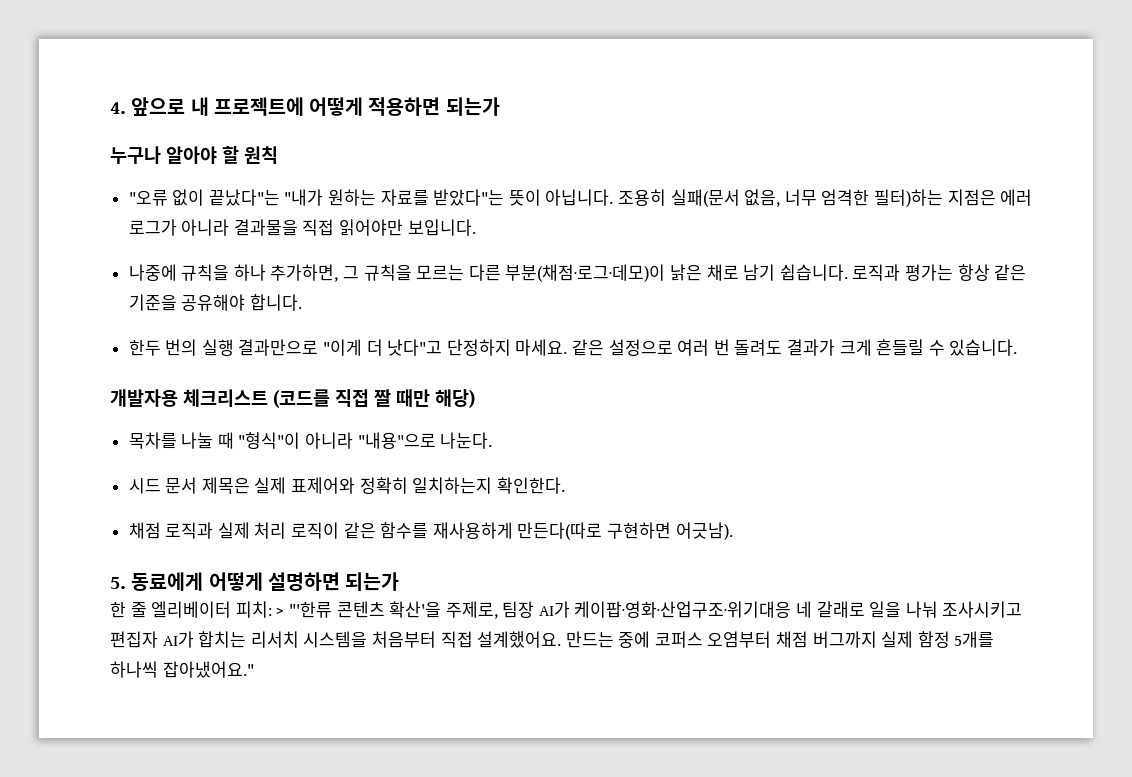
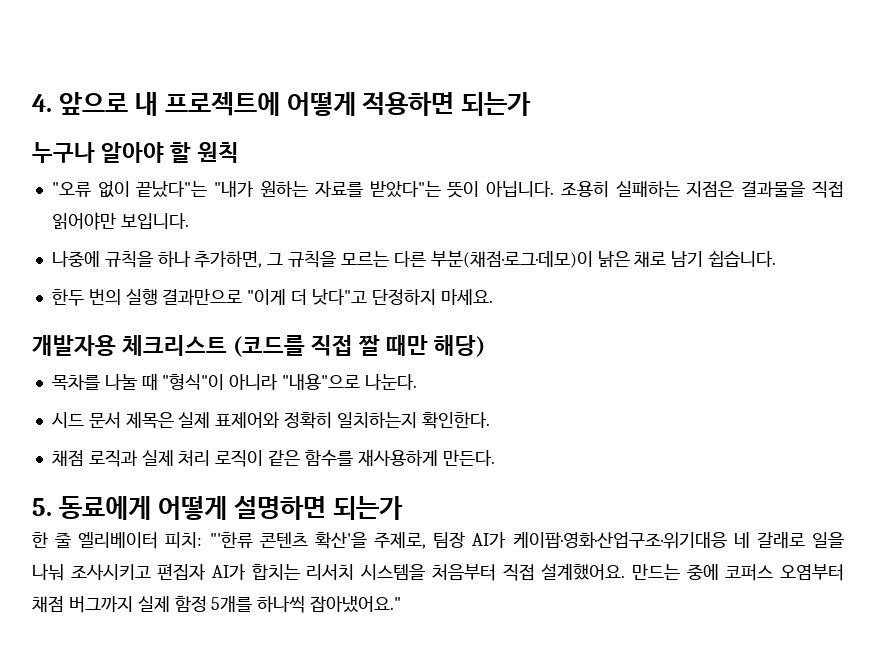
- 조용히 실패(문서 없음, 너무 엄격한 필터)하는 지점은 에러 로그가 아니라 결과물을 직접 읽어야만 보입니다.
+ 조용히 실패하는 지점은 결과물을 직접 읽어야만 보입니다.
- 로직과 평가는 항상 같은 기준을 공유해야 합니다.
- 같은 설정으로 여러 번 돌려도 결과가 크게 흔들릴 수 있습니다.
- 채점 로직과 실제 처리 로직이 같은 함수를 재사용하게 만든다(따로 구현하면 어긋남).
+ 채점 로직과 실제 처리 로직이 같은 함수를 재사용하게 만든다.
- 한 줄 엘리베이터 피치: > "'한류 콘텐츠 확산'을 주제로, 팀장 AI가 케이팝·영화·산업구조·위기대응 네 갈래로 일을 나눠 조사시키고 편집자 AI가 합치는 리서치 시스템을 처음부터 직접 설계했어요.
+ 한 줄 엘리베이터 피치: "'한류 콘텐츠 확산'을 주제로, 팀장 AI가 케이팝·영화·산업구조·위기대응 네 갈래로 일을 나눠 조사시키고 편집자 AI가 합치는 리서치 시스템을 처음부터 직접 설계했어요.

